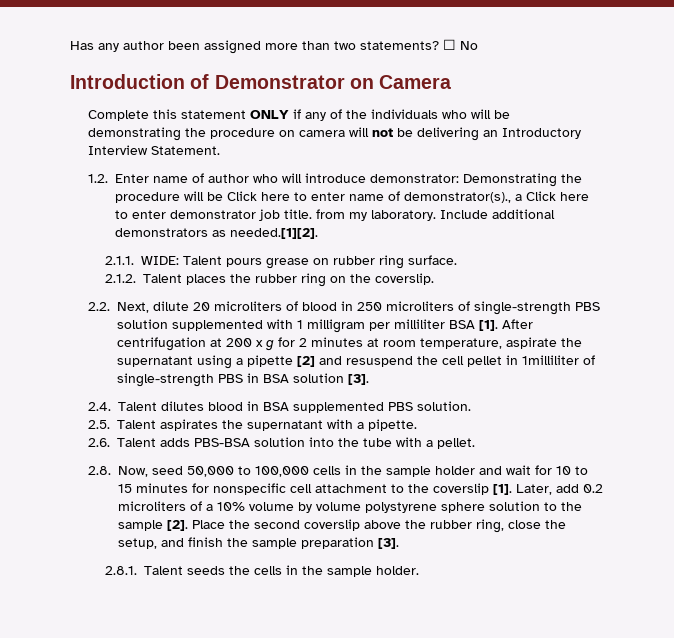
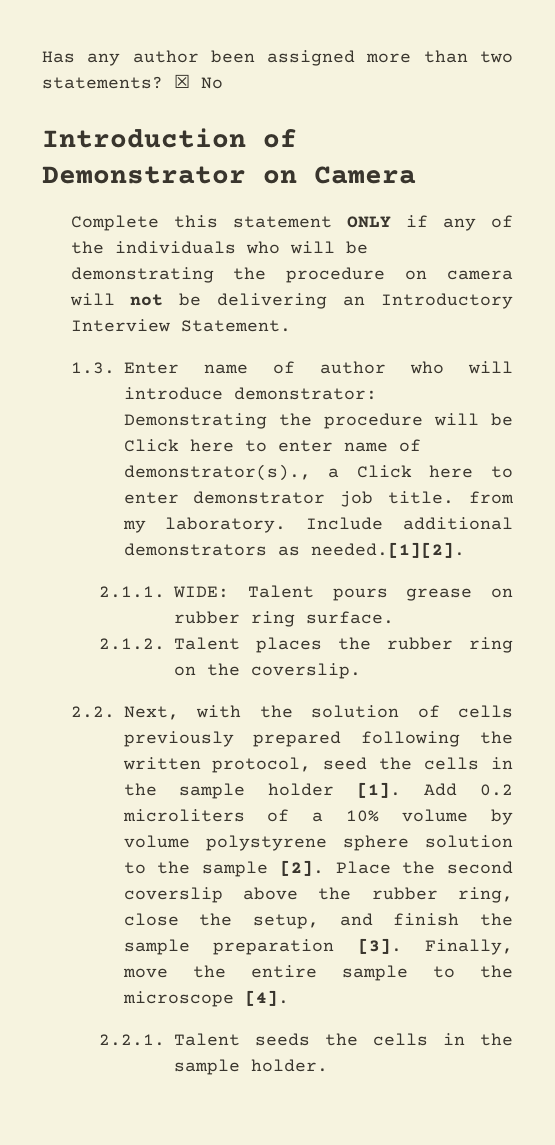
- ☐ No
+ ☒ No
- 1.2. Enter name of author who will introduce demonstrator: Demonstrating the procedure will be Click here to enter name of demonstrator(s)., a Click here to enter demonstrator job title. from my laboratory.
+ 1.3. Enter name of author who will introduce demonstrator: Demonstrating the procedure will be Click here to enter name of demonstrator(s)., a Click here to enter demonstrator job title. from my laboratory.
- 2.2. Next, dilute 20 microliters of blood in 250 microliters of single-strength PBS solution supplemented with 1 milligram per milliliter BSA [1]. After centrifugation at 200 x g for 2 minutes at room temperature, aspirate the supernatant using a pipette [2] and resuspend the cell pellet in 1milliliter of single-strength PBS in BSA solution [3].
- 2.4. Talent dilutes blood in BSA supplemented PBS solution.
- 2.5. Talent aspirates the supernatant with a pipette.
- 2.6. Talent adds PBS-BSA solution into the tube with a pellet.
- 2.8. Now, seed 50,000 to 100,000 cells in the sample holder and wait for 10 to 15 minutes for nonspecific cell attachment to the coverslip [1]. Later, add 0.2 microliters of a 10% volume by volume polystyrene sphere solution to the sample [2].
+ 2.2. Next, with the solution of cells previously prepared following the written protocol, seed the cells in the sample holder [1]. Add 0.2 microliters of a 10% volume by volume polystyrene sphere solution to the sample [2].
- Place the second coverslip above the rubber ring, close the setup, and finish the sample preparation [3].
- 2.8.1. Talent seeds the cells in the sample holder.
+ Place the second coverslip above the rubber ring, close the setup, and finish the sample preparation [3]. Finally, move the entire sample to the microscope [4].
+ 2.2.1. Talent seeds the cells in the sample holder.

